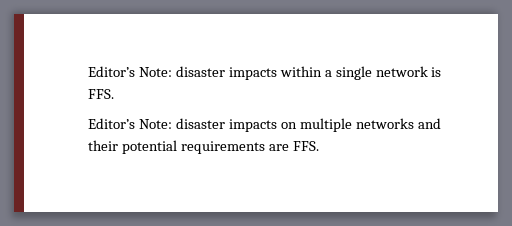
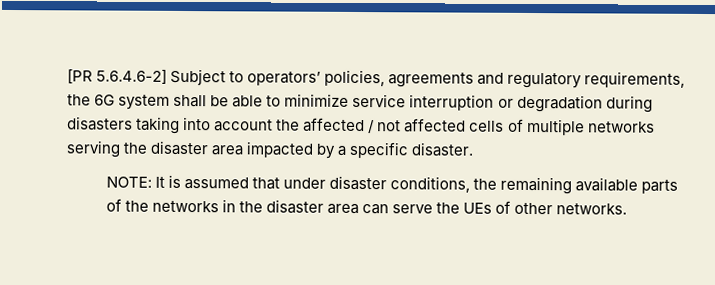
- Editor’s Note: disaster impacts within a single network is FFS.
- Editor’s Note: disaster impacts on multiple networks and their potential requirements are FFS.
+ [PR 5.6.4.6-2] Subject to operators’ policies, agreements and regulatory requirements, the 6G system shall be able to minimize service interruption or degradation during disasters taking into account the affected / not affected cells of multiple networks serving the disaster area impacted by a specific disaster.
+ NOTE: It is assumed that under disaster conditions, the remaining available parts of the networks in the disaster area can serve the UEs of other networks.

